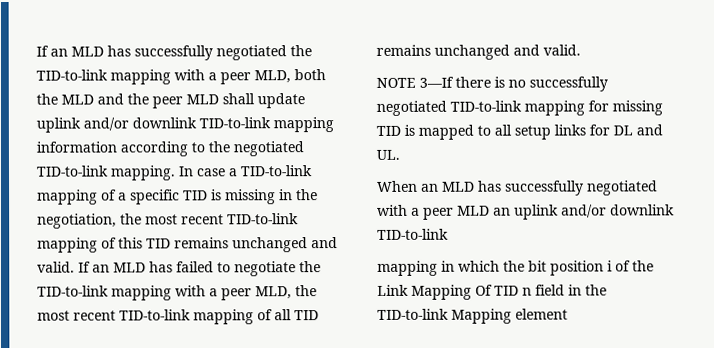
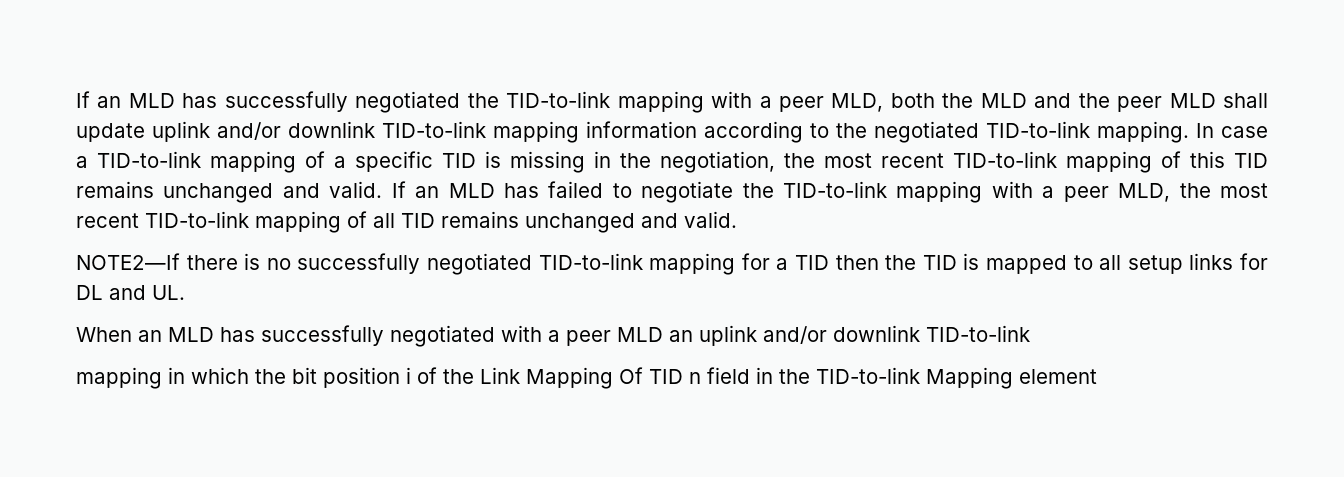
- NOTE 3—If there is no successfully negotiated TID-to-link mapping for missing TID is mapped to all setup links for DL and UL.
+ NOTE2—If there is no successfully negotiated TID-to-link mapping for a TID then the TID is mapped to all setup links for DL and UL.

